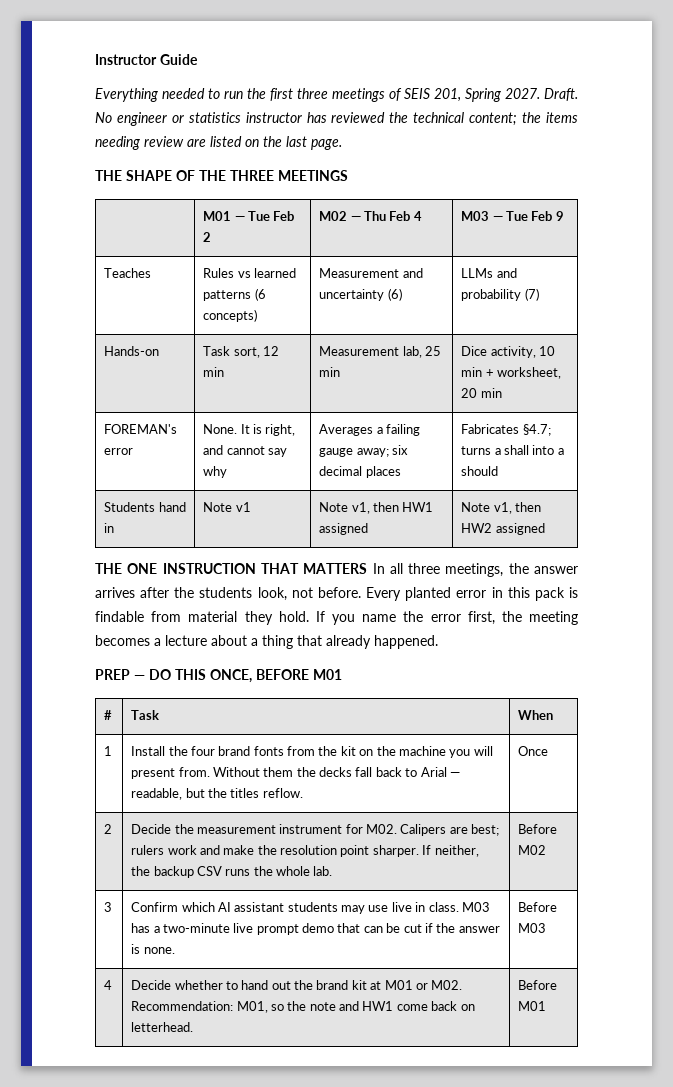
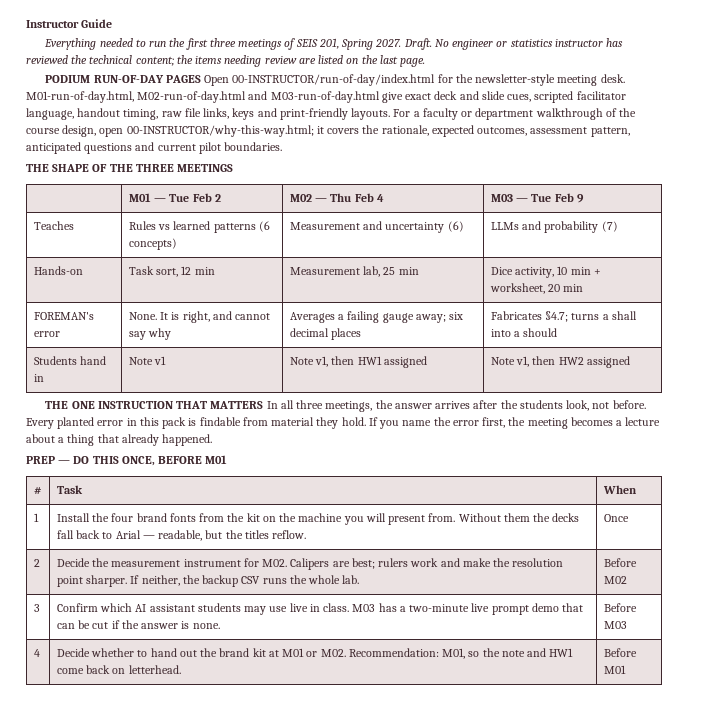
+ PODIUM RUN-OF-DAY PAGES Open 00-INSTRUCTOR/run-of-day/index.html for the newsletter-style meeting desk. M01-run-of-day.html, M02-run-of-day.html and M03-run-of-day.html give exact deck and slide cues, scripted facilitator language, handout timing, raw file links, keys and print-friendly layouts. For a faculty or department walkthrough of the course design, open 00-INSTRUCTOR/why-this-way.html; it covers the rationale, expected outcomes, assessment pattern, anticipated questions and current pilot boundaries.

